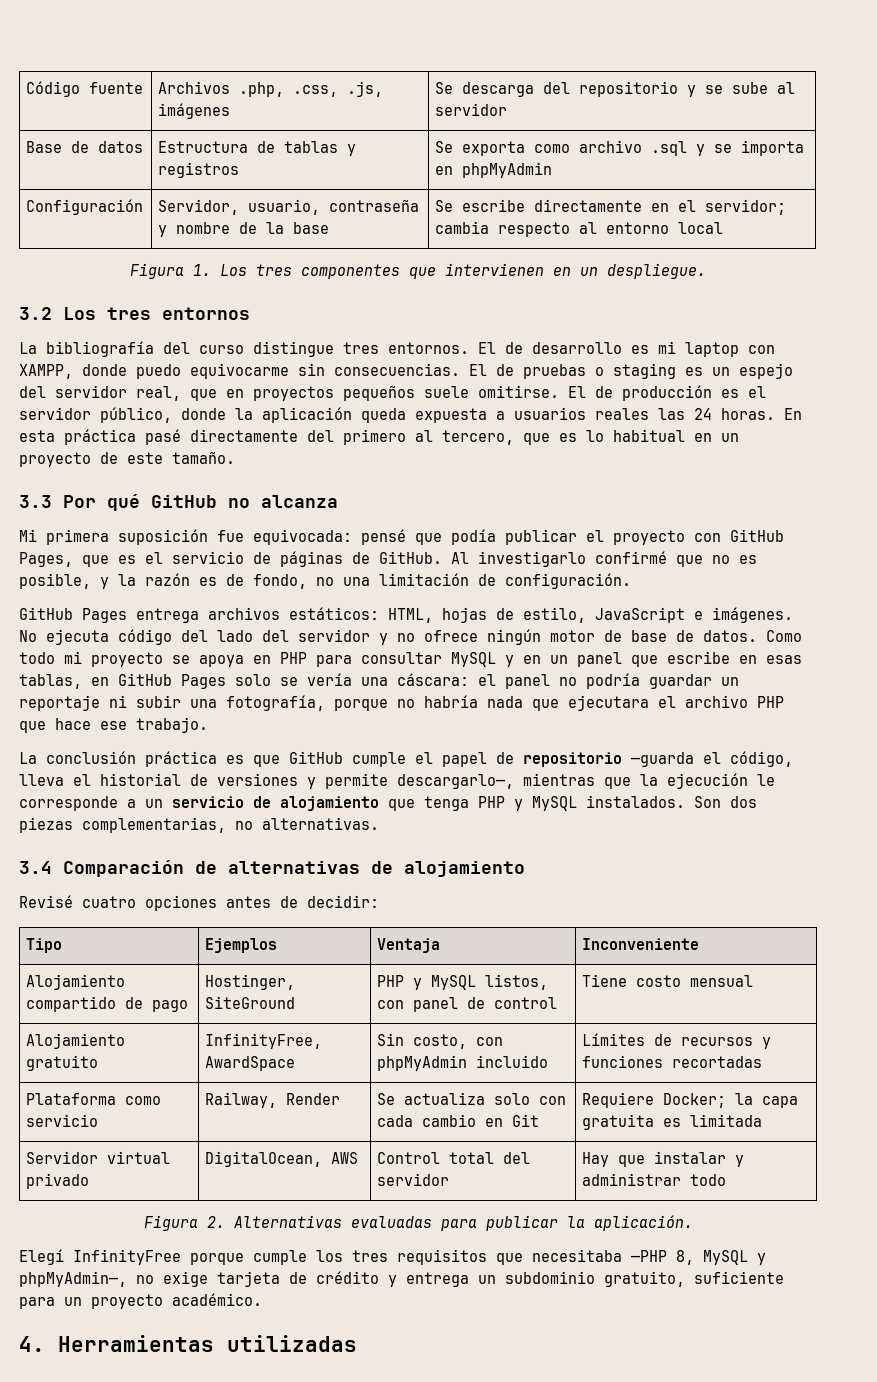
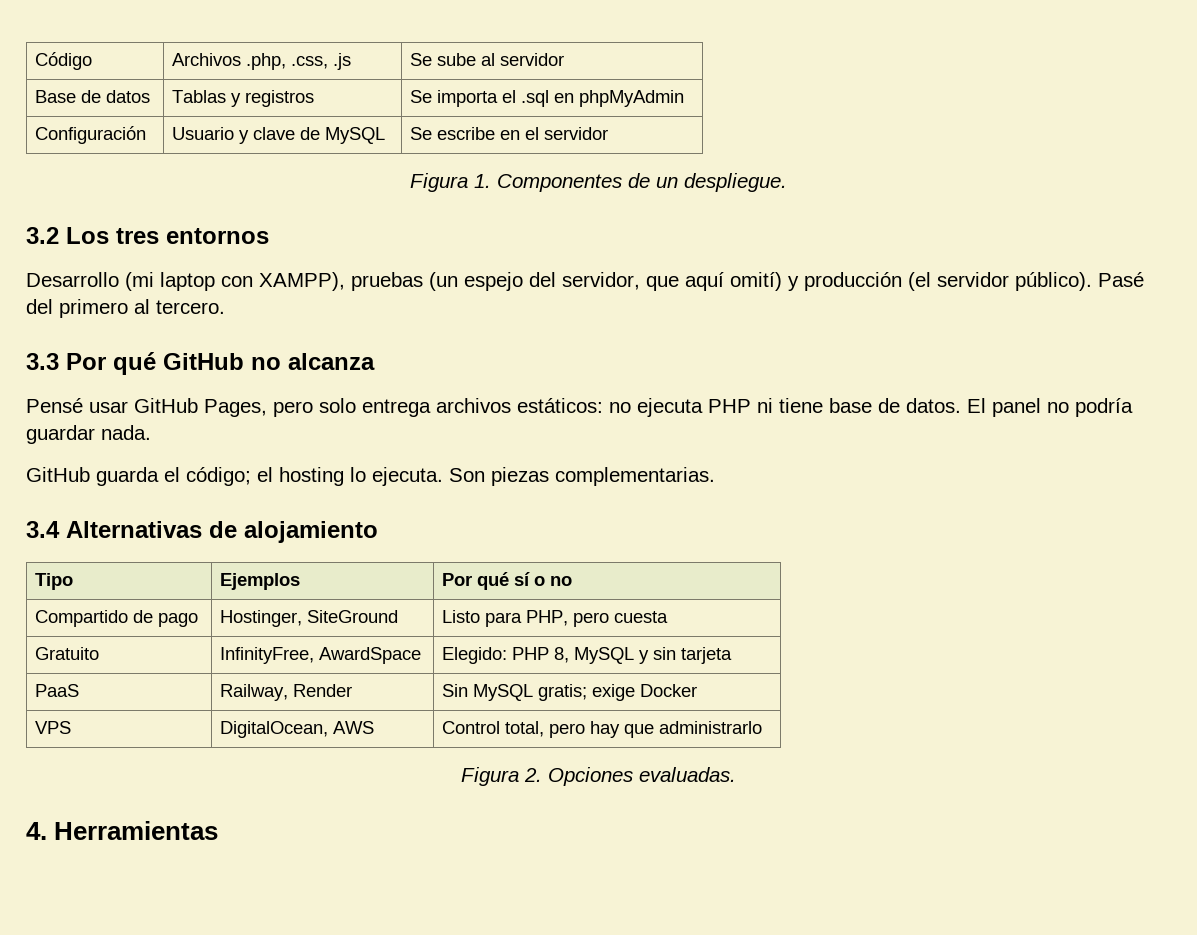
- Código fuente | Archivos .php, .css, .js, imágenes | Se descarga del repositorio y se sube al servidor
+ Código | Archivos .php, .css, .js | Se sube al servidor
- Base de datos | Estructura de tablas y registros | Se exporta como archivo .sql y se importa en phpMyAdmin
- Configuración | Servidor, usuario, contraseña y nombre de la base | Se escribe directamente en el servidor; cambia respecto al entorno local
- Figura 1. Los tres componentes que intervienen en un despliegue.
+ Base de datos | Tablas y registros | Se importa el .sql en phpMyAdmin
+ Configuración | Usuario y clave de MySQL | Se escribe en el servidor
+ Figura 1. Componentes de un despliegue.
- La bibliografía del curso distingue tres entornos. El de desarrollo es mi laptop con XAMPP, donde puedo equivocarme sin consecuencias. El de pruebas o staging es un espejo del servidor real, que en proyectos pequeños suele omitirse. El de producción es el servidor público, donde la aplicación queda expuesta a usuarios reales las 24 horas. En esta práctica pasé directamente del primero al tercero, que es lo habitual en un proyecto de este tamaño.
+ Desarrollo (mi laptop con XAMPP), pruebas (un espejo del servidor, que aquí omití) y producción (el servidor público). Pasé del primero al tercero.
- Mi primera suposición fue equivocada: pensé que podía publicar el proyecto con GitHub Pages, que es el servicio de páginas de GitHub. Al investigarlo confirmé que no es posible, y la razón es de fondo, no una limitación de configuración.
- GitHub Pages entrega archivos estáticos: HTML, hojas de estilo, JavaScript e imágenes. No ejecuta código del lado del servidor y no ofrece ningún motor de base de datos. Como todo mi proyecto se apoya en PHP para consultar MySQL y en un panel que escribe en esas tablas, en GitHub Pages solo se vería una cáscara: el panel no podría guardar un reportaje ni subir una fotografía, porque no habría nada que ejecutara el archivo PHP que hace ese trabajo.
- La conclusión práctica es que GitHub cumple el papel de repositorio —guarda el código, lleva el historial de versiones y permite descargarlo—, mientras que la ejecución le corresponde a un servicio de alojamiento que tenga PHP y MySQL instalados. Son dos piezas complementarias, no alternativas.
- 3.4 Comparación de alternativas de alojamiento
- Revisé cuatro opciones antes de decidir:
- Tipo | Ejemplos | Ventaja | Inconveniente
- Alojamiento compartido de pago | Hostinger, SiteGround | PHP y MySQL listos, con panel de control | Tiene costo mensual
- Alojamiento gratuito | InfinityFree, AwardSpace | Sin costo, con phpMyAdmin incluido | Límites de recursos y funciones recortadas
- Plataforma como servicio | Railway, Render | Se actualiza solo con cada cambio en Git | Requiere Docker; la capa gratuita es limitada
- Servidor virtual privado | DigitalOcean, AWS | Control total del servidor | Hay que instalar y administrar todo
- Figura 2. Alternativas evaluadas para publicar la aplicación.
- Elegí InfinityFree porque cumple los tres requisitos que necesitaba —PHP 8, MySQL y phpMyAdmin—, no exige tarjeta de crédito y entrega un subdominio gratuito, suficiente para un proyecto académico.
+ Pensé usar GitHub Pages, pero solo entrega archivos estáticos: no ejecuta PHP ni tiene base de datos. El panel no podría guardar nada.
+ GitHub guarda el código; el hosting lo ejecuta. Son piezas complementarias.
+ 3.4 Alternativas de alojamiento
+ Tipo | Ejemplos | Por qué sí o no
+ Compartido de pago | Hostinger, SiteGround | Listo para PHP, pero cuesta
+ Gratuito | InfinityFree, AwardSpace | Elegido: PHP 8, MySQL y sin tarjeta
+ PaaS | Railway, Render | Sin MySQL gratis; exige Docker
+ VPS | DigitalOcean, AWS | Control total, pero hay que administrarlo
+ Figura 2. Opciones evaluadas.
- 4. Herramientas utilizadas
+ 4. Herramientas

